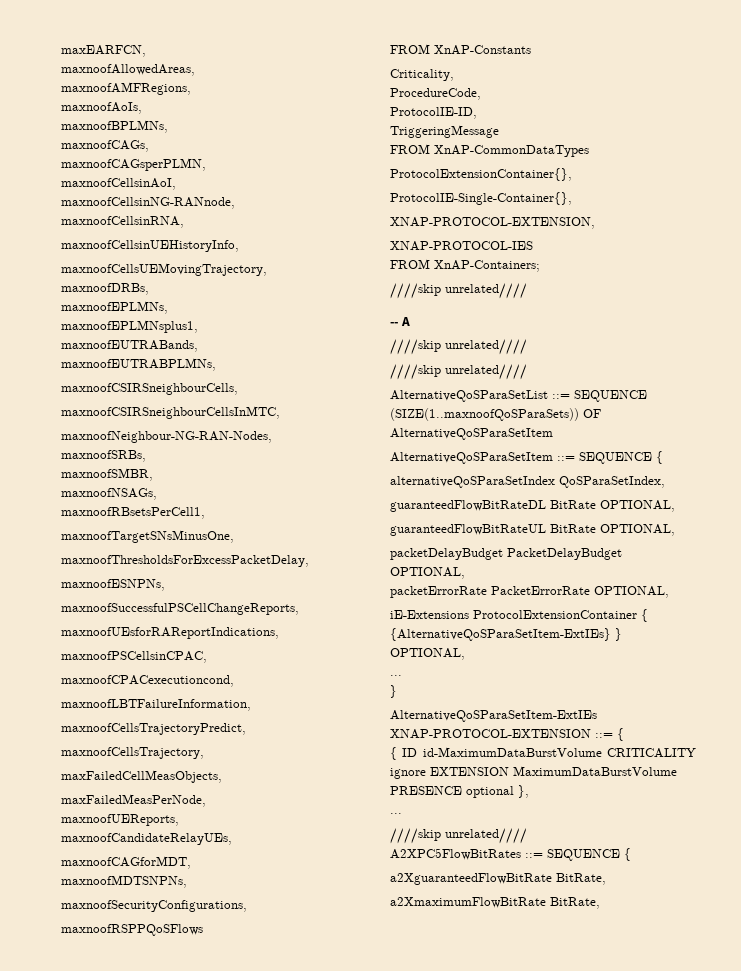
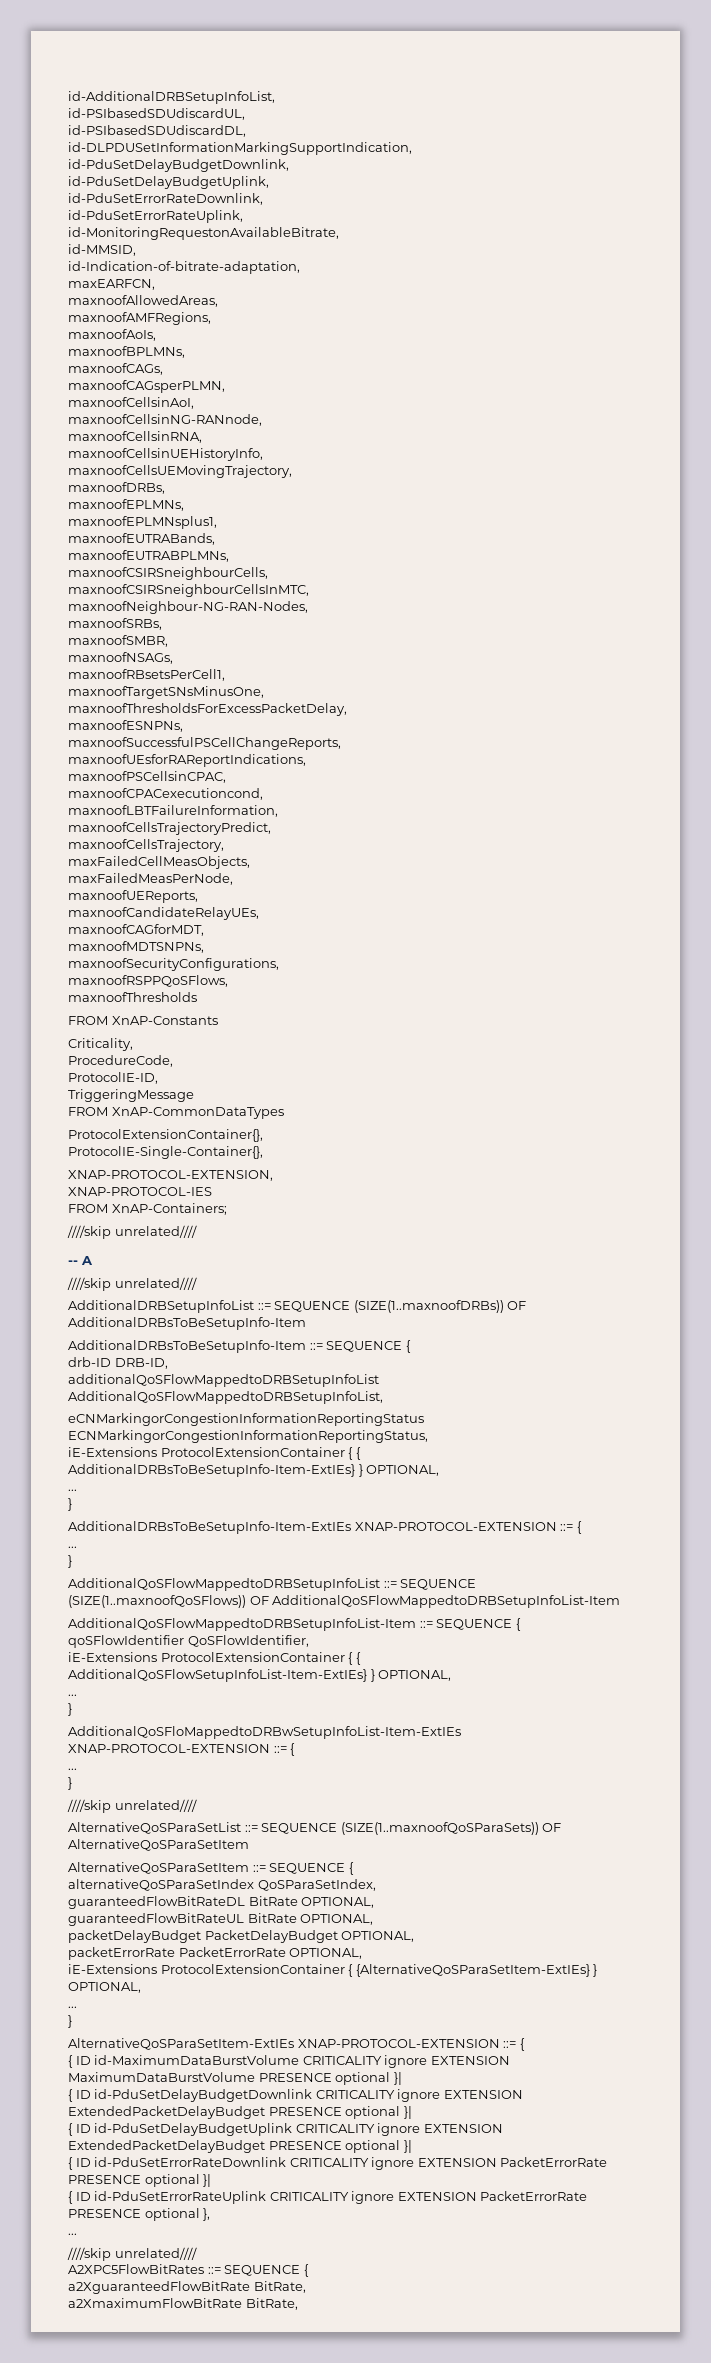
+ id-AdditionalDRBSetupInfoList,
+ id-PSIbasedSDUdiscardUL,
+ id-PSIbasedSDUdiscardDL,
+ id-DLPDUSetInformationMarkingSupportIndication,
+ id-PduSetDelayBudgetDownlink,
+ id-PduSetDelayBudgetUplink,
+ id-PduSetErrorRateDownlink,
+ id-PduSetErrorRateUplink,
+ id-MonitoringRequestonAvailableBitrate,
+ id-MMSID,
+ id-Indication-of-bitrate-adaptation,
- maxnoofRSPPQoSFlows
+ maxnoofRSPPQoSFlows,
+ maxnoofThresholds
+ AdditionalDRBSetupInfoList ::= SEQUENCE (SIZE(1..maxnoofDRBs)) OF AdditionalDRBsToBeSetupInfo-Item
+ AdditionalDRBsToBeSetupInfo-Item ::= SEQUENCE {
+ drb-ID DRB-ID,
+ additionalQoSFlowMappedtoDRBSetupInfoList AdditionalQoSFlowMappedtoDRBSetupInfoList,
+ eCNMarkingorCongestionInformationReportingStatus ECNMarkingorCongestionInformationReportingStatus,
+ iE-Extensions ProtocolExtensionContainer { { AdditionalDRBsToBeSetupInfo-Item-ExtIEs} } OPTIONAL,
+ ...
+ }
+ AdditionalDRBsToBeSetupInfo-Item-ExtIEs XNAP-PROTOCOL-EXTENSION ::= {
+ ...
+ }
+ AdditionalQoSFlowMappedtoDRBSetupInfoList ::= SEQUENCE (SIZE(1..maxnoofQoSFlows)) OF AdditionalQoSFlowMappedtoDRBSetupInfoList-Item
+ AdditionalQoSFlowMappedtoDRBSetupInfoList-Item ::= SEQUENCE {
+ qoSFlowIdentifier QoSFlowIdentifier,
+ iE-Extensions ProtocolExtensionContainer { { AdditionalQoSFlowSetupInfoList-Item-ExtIEs} } OPTIONAL,
+ ...
+ }
+ AdditionalQoSFloMappedtoDRBwSetupInfoList-Item-ExtIEs XNAP-PROTOCOL-EXTENSION ::= {
+ ...
+ }
- { ID id-MaximumDataBurstVolume CRITICALITY ignore EXTENSION MaximumDataBurstVolume PRESENCE optional },
+ { ID id-MaximumDataBurstVolume CRITICALITY ignore EXTENSION MaximumDataBurstVolume PRESENCE optional }|
+ { ID id-PduSetDelayBudgetDownlink CRITICALITY ignore EXTENSION ExtendedPacketDelayBudget PRESENCE optional }|
+ { ID id-PduSetDelayBudgetUplink CRITICALITY ignore EXTENSION ExtendedPacketDelayBudget PRESENCE optional }|
+ { ID id-PduSetErrorRateDownlink CRITICALITY ignore EXTENSION PacketErrorRate PRESENCE optional }|
+ { ID id-PduSetErrorRateUplink CRITICALITY ignore EXTENSION PacketErrorRate PRESENCE optional },

